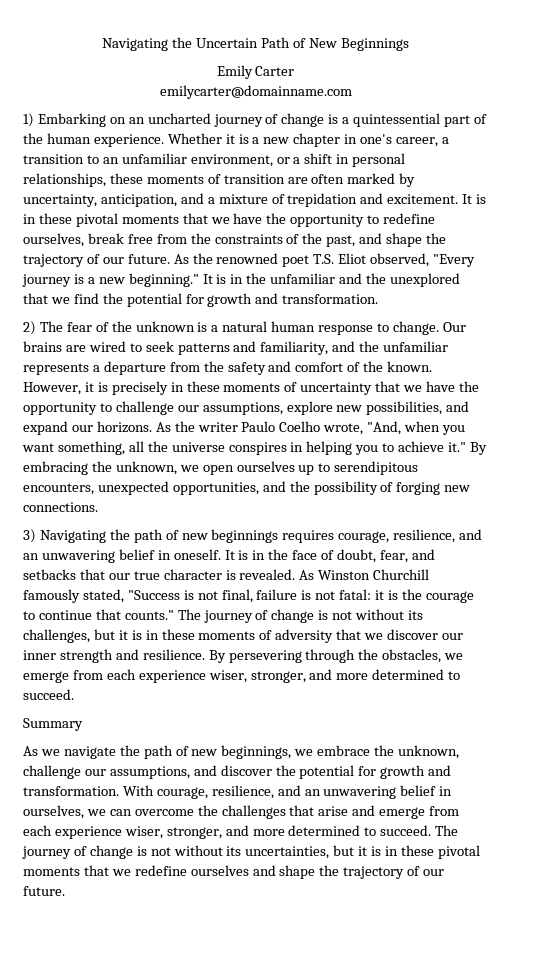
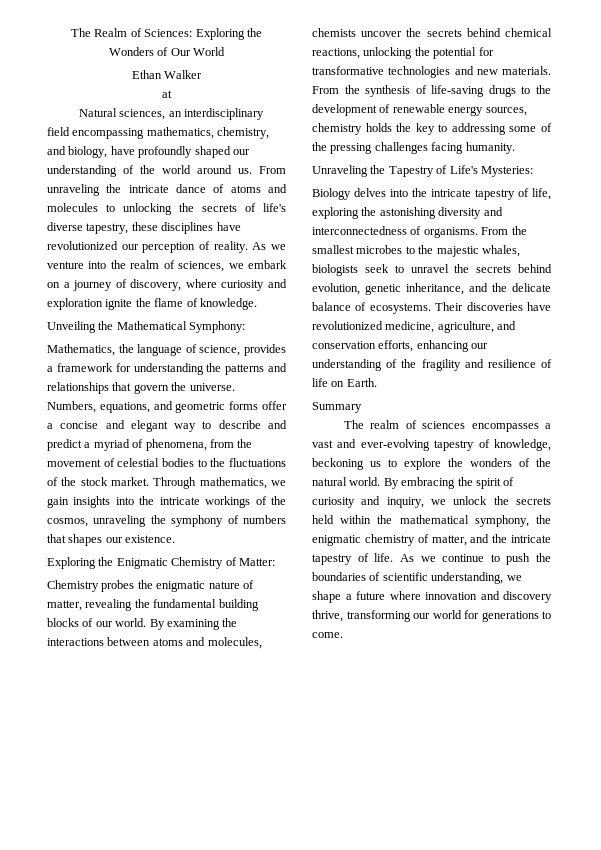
- Navigating the Uncertain Path of New Beginnings
- Emily Carter
- emilycarter@domainname.com
- 1) Embarking on an uncharted journey of change is a quintessential part of the human experience. Whether it is a new chapter in one's career, a transition to an unfamiliar environment, or a shift in personal relationships, these moments of transition are often marked by uncertainty, anticipation, and a mixture of trepidation and excitement. It is in these pivotal moments that we have the opportunity to redefine ourselves, break free from the constraints of the past, and shape the trajectory of our future. As the renowned poet T.S. Eliot observed, "Every journey is a new beginning." It is in the unfamiliar and the unexplored that we find the potential for growth and transformation.
- 2) The fear of the unknown is a natural human response to change. Our brains are wired to seek patterns and familiarity, and the unfamiliar represents a departure from the safety and comfort of the known. However, it is precisely in these moments of uncertainty that we have the opportunity to challenge our assumptions, explore new possibilities, and expand our horizons. As the writer Paulo Coelho wrote, "And, when you want something, all the universe conspires in helping you to achieve it." By embracing the unknown, we open ourselves up to serendipitous encounters, unexpected opportunities, and the possibility of forging new connections.
- 3) Navigating the path of new beginnings requires courage, resilience, and an unwavering belief in oneself. It is in the face of doubt, fear, and setbacks that our true character is revealed. As Winston Churchill famously stated, "Success is not final, failure is not fatal: it is the courage to continue that counts." The journey of change is not without its challenges, but it is in these moments of adversity that we discover our inner strength and resilience. By persevering through the obstacles, we emerge from each experience wiser, stronger, and more determined to succeed.
+ The Realm of Sciences: Exploring the Wonders of Our World
+ Ethan Walker
+ at
+ Natural sciences, an interdisciplinary field encompassing mathematics, chemistry, and biology, have profoundly shaped our understanding of the world around us. From unraveling the intricate dance of atoms and molecules to unlocking the secrets of life's diverse tapestry, these disciplines have revolutionized our perception of reality. As we venture into the realm of sciences, we embark on a journey of discovery, where curiosity and exploration ignite the flame of knowledge.
+ Unveiling the Mathematical Symphony:
+ Mathematics, the language of science, provides a framework for understanding the patterns and relationships that govern the universe. Numbers, equations, and geometric forms offer a concise and elegant way to describe and predict a myriad of phenomena, from the movement of celestial bodies to the fluctuations of the stock market. Through mathematics, we gain insights into the intricate workings of the cosmos, unraveling the symphony of numbers that shapes our existence.
+ Exploring the Enigmatic Chemistry of Matter:
+ Chemistry probes the enigmatic nature of matter, revealing the fundamental building blocks of our world. By examining the interactions between atoms and molecules, chemists uncover the secrets behind chemical reactions, unlocking the potential for transformative technologies and new materials. From the synthesis of life-saving drugs to the development of renewable energy sources, chemistry holds the key to addressing some of the pressing challenges facing humanity.
+ Unraveling the Tapestry of Life's Mysteries:
+ Biology delves into the intricate tapestry of life, exploring the astonishing diversity and interconnectedness of organisms. From the smallest microbes to the majestic whales, biologists seek to unravel the secrets behind evolution, genetic inheritance, and the delicate balance of ecosystems. Their discoveries have revolutionized medicine, agriculture, and conservation efforts, enhancing our understanding of the fragility and resilience of life on Earth.
  Summary
- As we navigate the path of new beginnings, we embrace the unknown, challenge our assumptions, and discover the potential for growth and transformation. With courage, resilience, and an unwavering belief in ourselves, we can overcome the challenges that arise and emerge from each experience wiser, stronger, and more determined to succeed. The journey of change is not without its uncertainties, but it is in these pivotal moments that we redefine ourselves and shape the trajectory of our future.
+ The realm of sciences encompasses a vast and ever-evolving tapestry of knowledge, beckoning us to explore the wonders of the natural world. By embracing the spirit of curiosity and inquiry, we unlock the secrets held within the mathematical symphony, the enigmatic chemistry of matter, and the intricate tapestry of life. As we continue to push the boundaries of scientific understanding, we shape a future where innovation and discovery thrive, transforming our world for generations to come.

